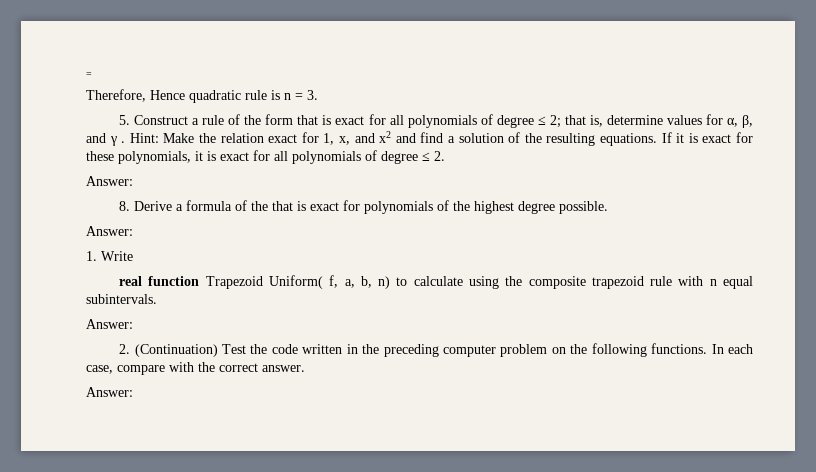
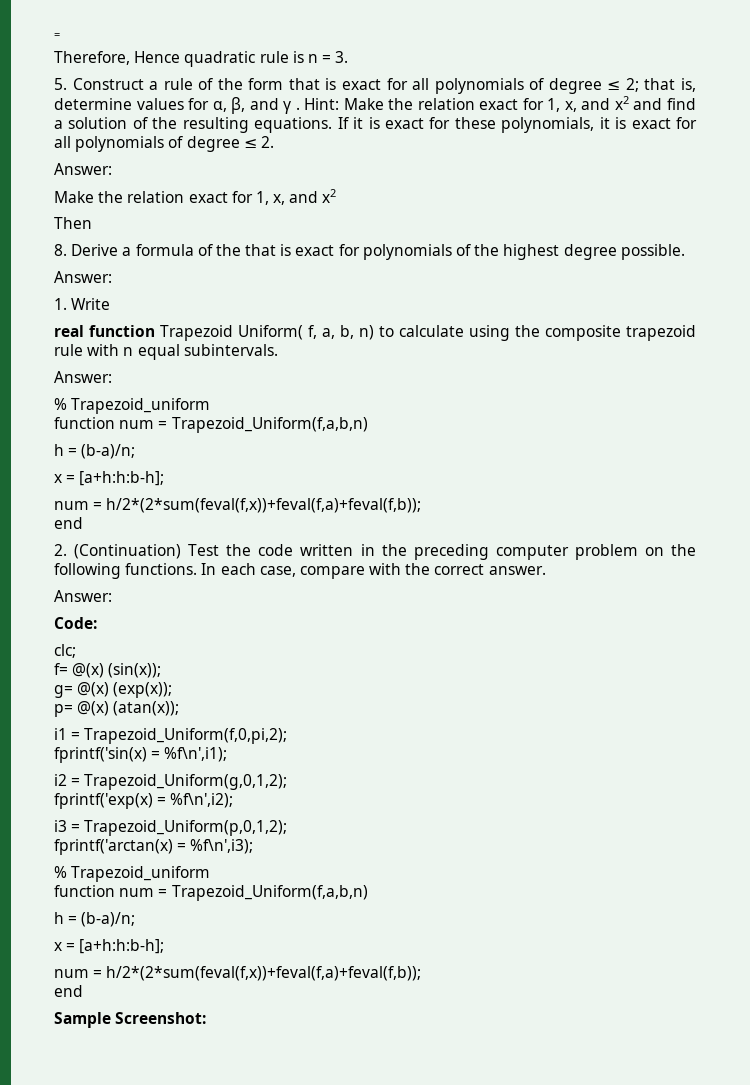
  If it is exact for these polynomials, it is exact for all polynomials of degree ≤ 2.
  Answer:
+ Make the relation exact for 1, x, and x2
+ Then
  real function Trapezoid Uniform( f, a, b, n) to calculate using the composite trapezoid rule with n equal subintervals.
  Answer:
+ % Trapezoid_uniform
+ function num = Trapezoid_Uniform(f,a,b,n)
+ h = (b-a)/n;
+ x = [a+h:h:b-h];
+ num = h/2*(2*sum(feval(f,x))+feval(f,a)+feval(f,b));
+ end
+ Code:
+ clc;
+ f= @(x) (sin(x));
+ g= @(x) (exp(x));
+ p= @(x) (atan(x));
+ i1 = Trapezoid_Uniform(f,0,pi,2);
+ fprintf('sin(x) = %f\n',i1);
+ i2 = Trapezoid_Uniform(g,0,1,2);
+ fprintf('exp(x) = %f\n',i2);
+ i3 = Trapezoid_Uniform(p,0,1,2);
+ fprintf('arctan(x) = %f\n',i3);
+ % Trapezoid_uniform
+ function num = Trapezoid_Uniform(f,a,b,n)
+ h = (b-a)/n;
+ x = [a+h:h:b-h];
+ num = h/2*(2*sum(feval(f,x))+feval(f,a)+feval(f,b));
+ end
+ Sample Screenshot:

